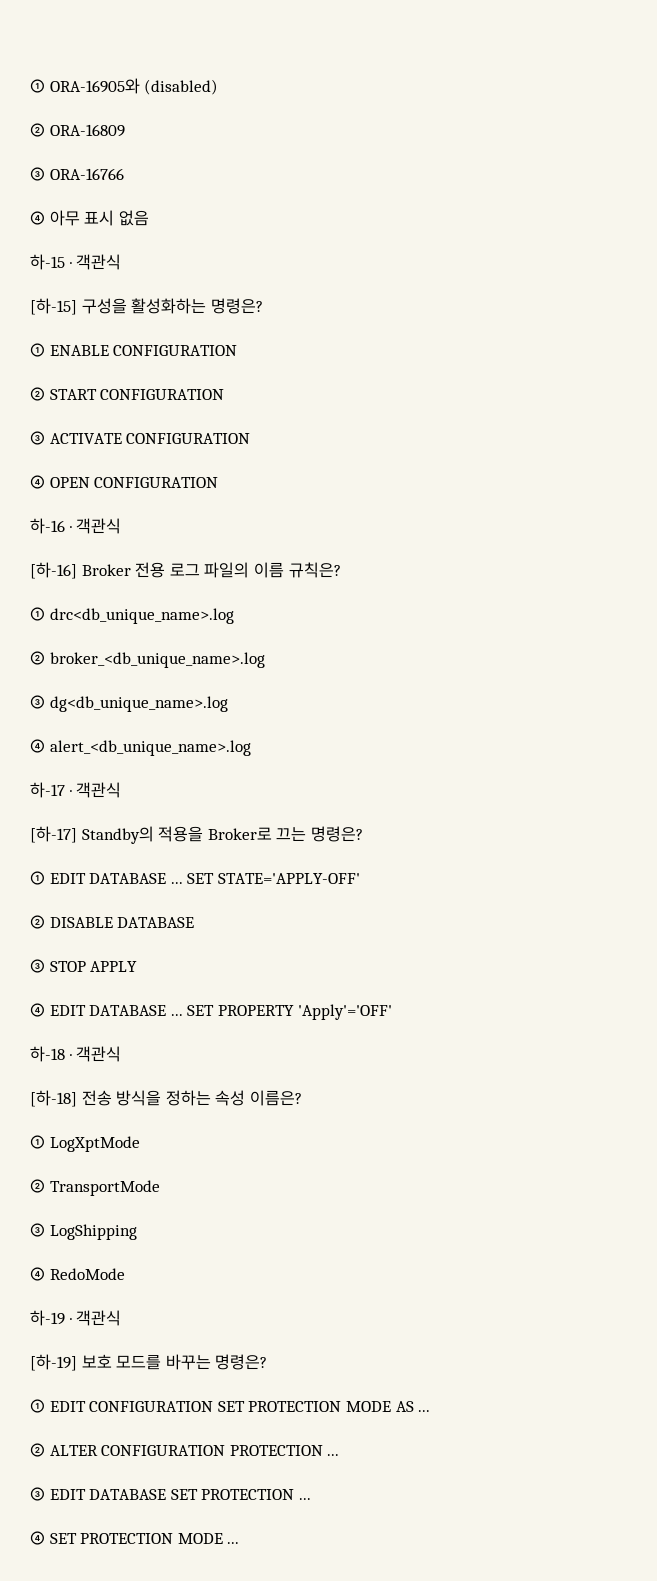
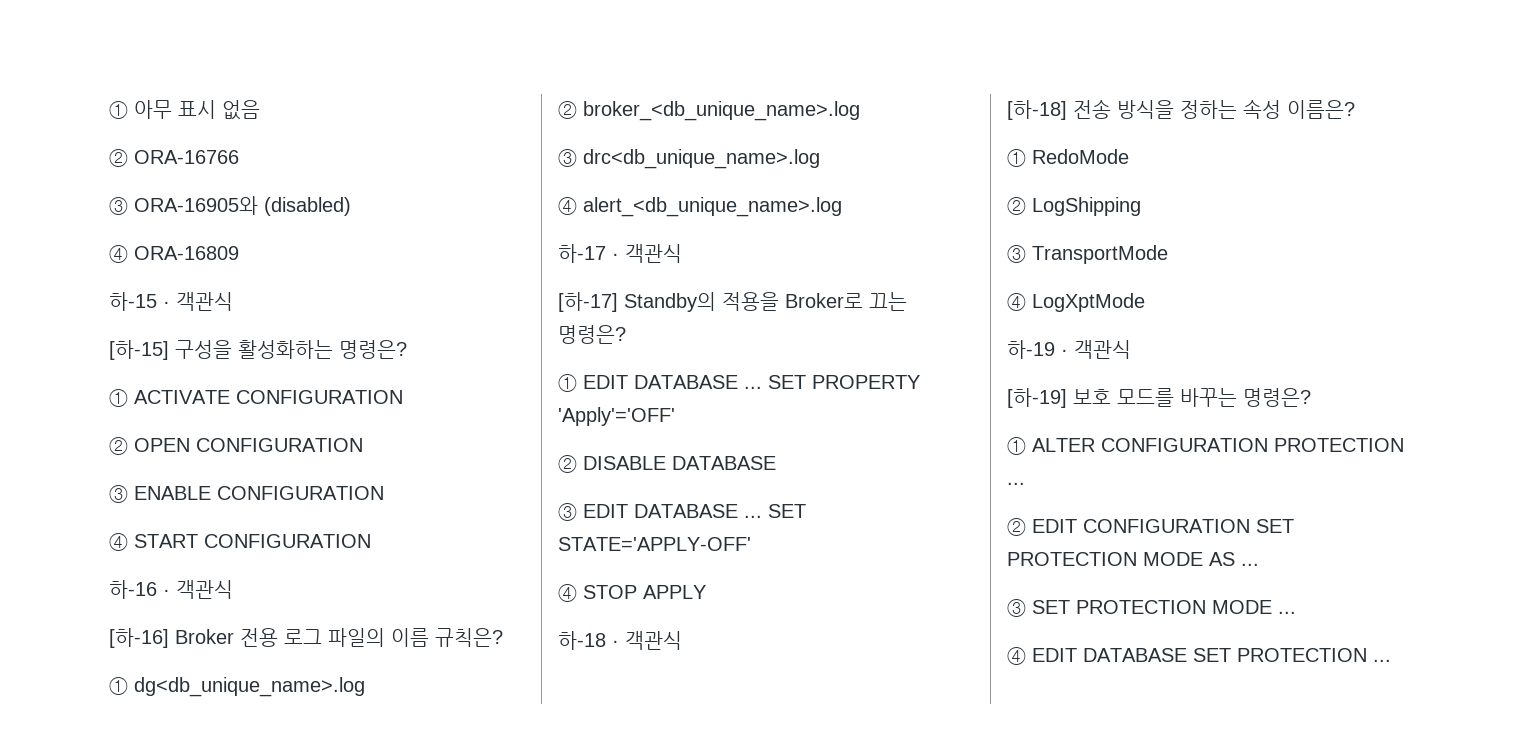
- ① ORA-16905와 (disabled)
+ ① 아무 표시 없음
+ ② ORA-16766
+ ③ ORA-16905와 (disabled)
- ② ORA-16809
+ ④ ORA-16809
- ③ ORA-16766
- ④ 아무 표시 없음
- ① ENABLE CONFIGURATION
+ ① ACTIVATE CONFIGURATION
+ ② OPEN CONFIGURATION
+ ③ ENABLE CONFIGURATION
- ② START CONFIGURATION
+ ④ START CONFIGURATION
- ③ ACTIVATE CONFIGURATION
- ④ OPEN CONFIGURATION
- ① drc<db_unique_name>.log
+ ① dg<db_unique_name>.log
- ③ dg<db_unique_name>.log
+ ③ drc<db_unique_name>.log
- SET STATE='APPLY-OFF'
+ SET PROPERTY 'Apply'='OFF'
- ③ STOP APPLY
- ④ EDIT DATABASE ... SET PROPERTY 'Apply'='OFF'
+ ③ EDIT DATABASE ... SET STATE='APPLY-OFF'
+ ④ STOP APPLY
- ① LogXptMode
- ② TransportMode
+ ① RedoMode
+ ② LogShipping
+ ③ TransportMode
- ③ LogShipping
- ④ RedoMode
+ ④ LogXptMode
- ① EDIT CONFIGURATION SET PROTECTION MODE AS ...
+ ① ALTER CONFIGURATION PROTECTION ...
+ ② EDIT CONFIGURATION SET PROTECTION MODE AS ...
- ② ALTER CONFIGURATION PROTECTION ...
- ③ EDIT DATABASE SET PROTECTION ...
+ ③ SET PROTECTION MODE ...
+ ④ EDIT DATABASE SET PROTECTION ...
- ④ SET PROTECTION MODE ...

